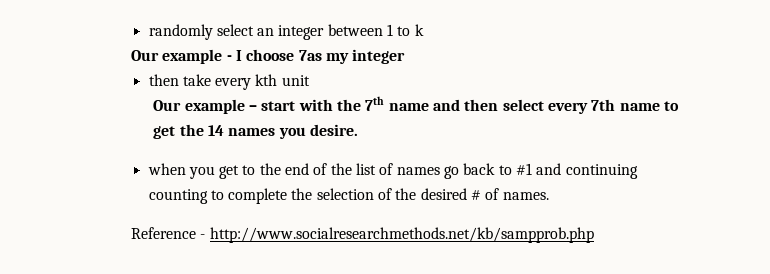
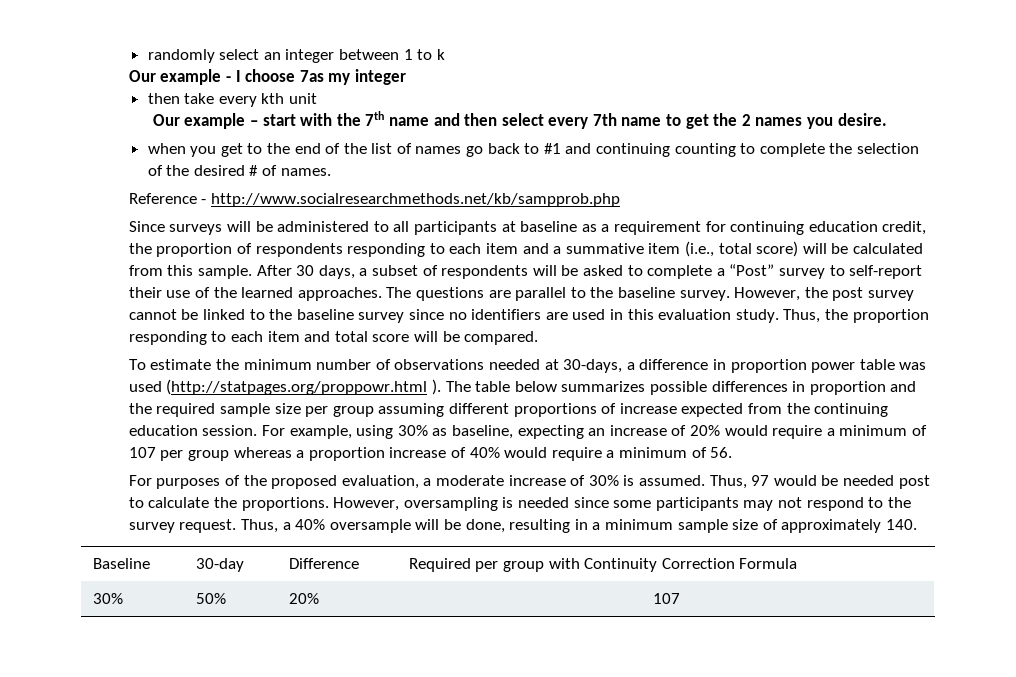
- Our example – start with the 7th name and then select every 7th name to get the 14 names you desire.
+ Our example – start with the 7th name and then select every 7th name to get the 2 names you desire.
+ Since surveys will be administered to all participants at baseline as a requirement for continuing education credit, the proportion of respondents responding to each item and a summative item (i.e., total score) will be calculated from this sample. After 30 days, a subset of respondents will be asked to complete a “Post” survey to self-report their use of the learned approaches. The questions are parallel to the baseline survey. However, the post survey cannot be linked to the baseline survey since no identifiers are used in this evaluation study. Thus, the proportion responding to each item and total score will be compared.
+ To estimate the minimum number of observations needed at 30-days, a difference in proportion power table was used (http://statpages.org/proppowr.html ). The table below summarizes possible differences in proportion and the required sample size per group assuming different proportions of increase expected from the continuing education session. For example, using 30% as baseline, expecting an increase of 20% would require a minimum of 107 per group whereas a proportion increase of 40% would require a minimum of 56.
+ For purposes of the proposed evaluation, a moderate increase of 30% is assumed. Thus, 97 would be needed post to calculate the proportions. However, oversampling is needed since some participants may not respond to the survey request. Thus, a 40% oversample will be done, resulting in a minimum sample size of approximately 140.
+ Baseline | 30-day | Difference | Required per group with Continuity Correction Formula
+ 30% | 50% | 20% | 107

